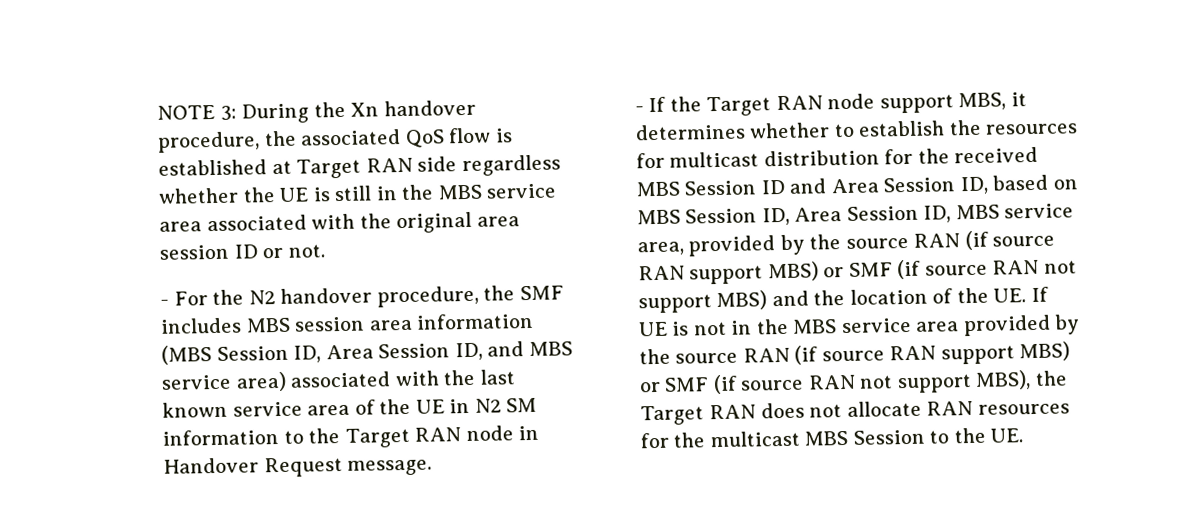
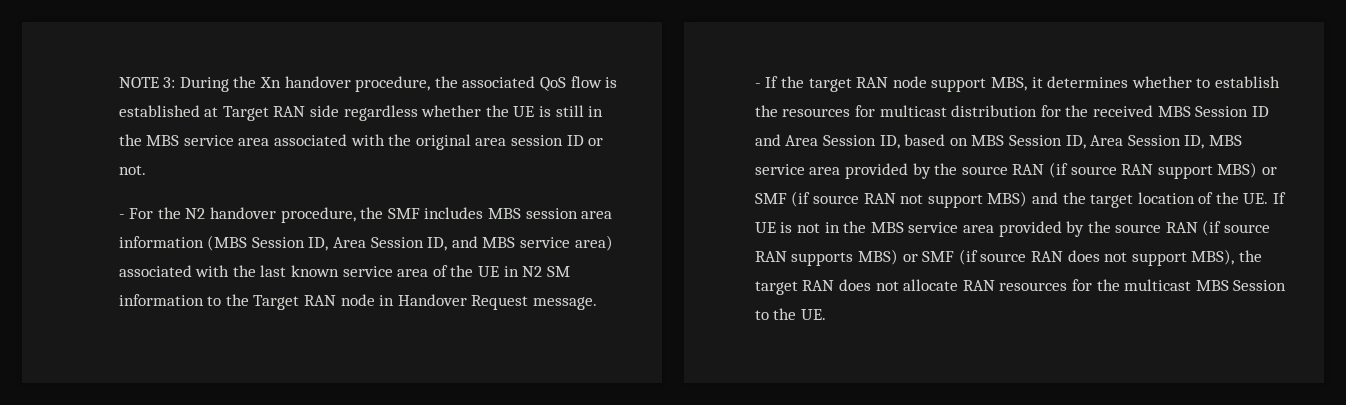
- - If the Target RAN node support MBS, it determines whether to establish the resources for multicast distribution for the received MBS Session ID and Area Session ID, based on MBS Session ID, Area Session ID, MBS service area, provided by the source RAN (if source RAN support MBS) or SMF (if source RAN not support MBS) and the location of the UE. If UE is not in the MBS service area provided by the source RAN (if source RAN support MBS) or SMF (if source RAN not support MBS), the Target RAN does not allocate RAN resources for the multicast MBS Session to the UE.
+ - If the target RAN node support MBS, it determines whether to establish the resources for multicast distribution for the received MBS Session ID and Area Session ID, based on MBS Session ID, Area Session ID, MBS service area provided by the source RAN (if source RAN support MBS) or SMF (if source RAN not support MBS) and the target location of the UE. If UE is not in the MBS service area provided by the source RAN (if source RAN supports MBS) or SMF (if source RAN does not support MBS), the target RAN does not allocate RAN resources for the multicast MBS Session to the UE.

